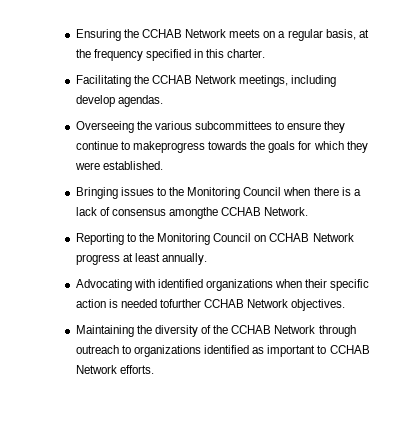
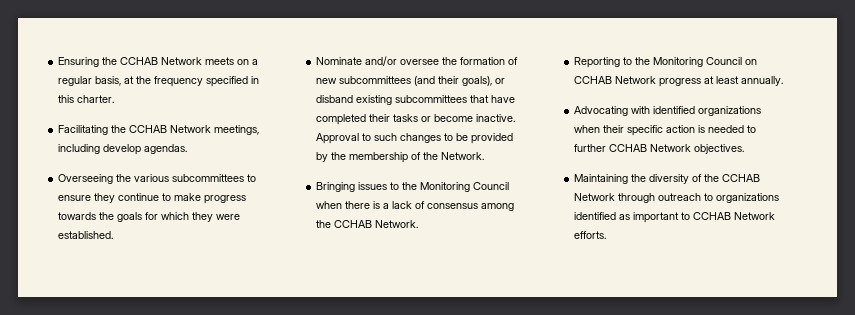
- Overseeing the various subcommittees to ensure they continue to makeprogress towards the goals for which they were established.
+ Overseeing the various subcommittees to ensure they continue to make progress towards the goals for which they were established.
+ Nominate and/or oversee the formation of new subcommittees (and their goals), or disband existing subcommittees that have completed their tasks or become inactive. Approval to such changes to be provided by the membership of the Network.
- Bringing issues to the Monitoring Council when there is a lack of consensus amongthe CCHAB Network.
+ Bringing issues to the Monitoring Council when there is a lack of consensus among the CCHAB Network.
- Advocating with identified organizations when their specific action is needed tofurther CCHAB Network objectives.
+ Advocating with identified organizations when their specific action is needed to further CCHAB Network objectives.

